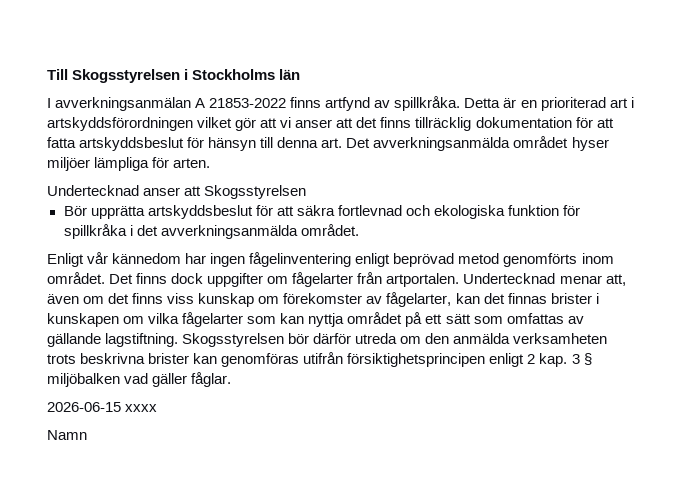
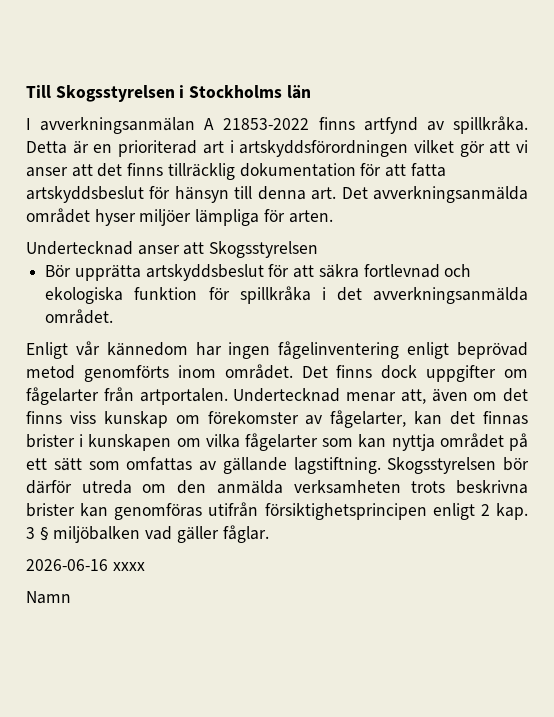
- 2026-06-15 xxxx
+ 2026-06-16 xxxx

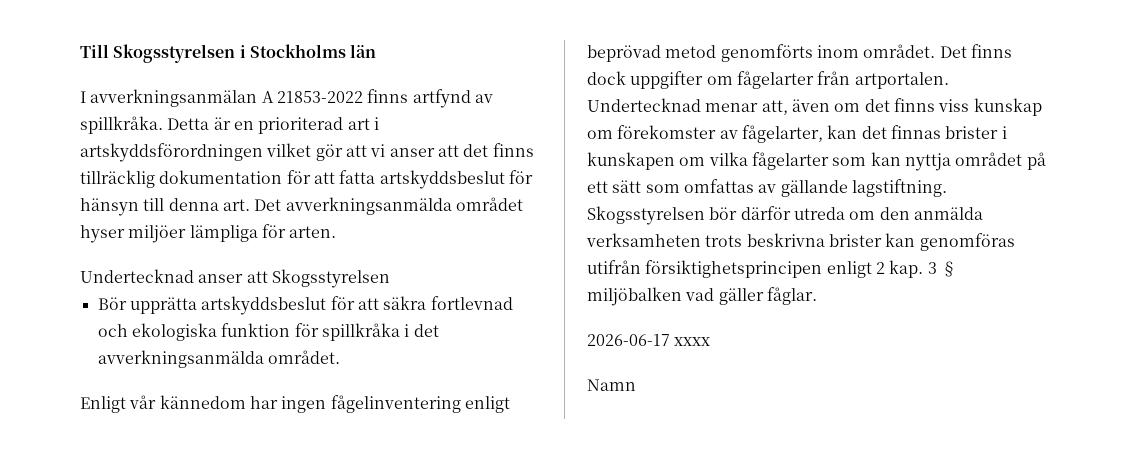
- 2026-06-16 xxxx
+ 2026-06-17 xxxx

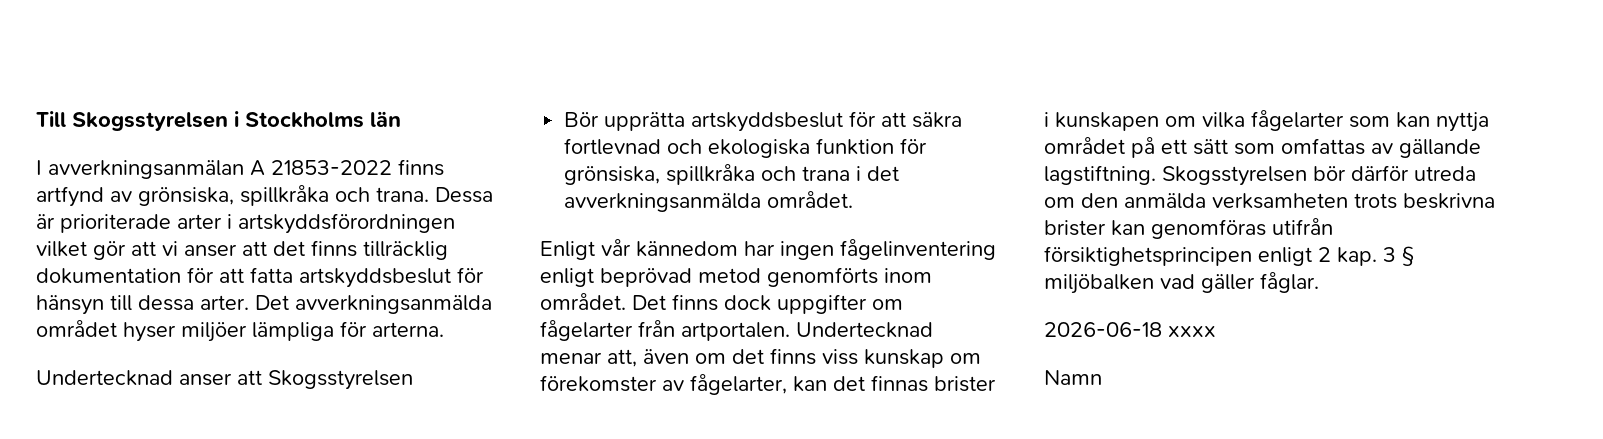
- I avverkningsanmälan A 21853-2022 finns artfynd av spillkråka. Detta är en prioriterad art i artskyddsförordningen vilket gör att vi anser att det finns tillräcklig dokumentation för att fatta artskyddsbeslut för hänsyn till denna art. Det avverkningsanmälda området hyser miljöer lämpliga för arten.
+ I avverkningsanmälan A 21853-2022 finns artfynd av grönsiska, spillkråka och trana. Dessa är prioriterade arter i artskyddsförordningen vilket gör att vi anser att det finns tillräcklig dokumentation för att fatta artskyddsbeslut för hänsyn till dessa arter. Det avverkningsanmälda området hyser miljöer lämpliga för arterna.
- Bör upprätta artskyddsbeslut för att säkra fortlevnad och ekologiska funktion för spillkråka i det avverkningsanmälda området.
+ Bör upprätta artskyddsbeslut för att säkra fortlevnad och ekologiska funktion för grönsiska, spillkråka och trana i det avverkningsanmälda området.
- 2026-06-17 xxxx
+ 2026-06-18 xxxx

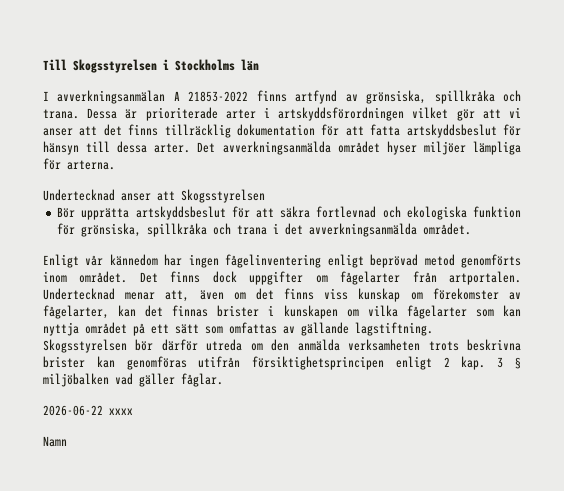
- 2026-06-18 xxxx
+ 2026-06-22 xxxx

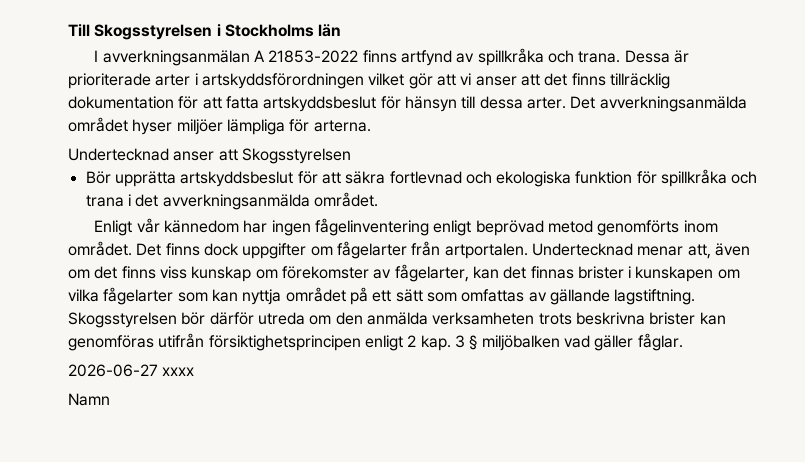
- I avverkningsanmälan A 21853-2022 finns artfynd av grönsiska, spillkråka och trana.
+ I avverkningsanmälan A 21853-2022 finns artfynd av spillkråka och trana.
- Bör upprätta artskyddsbeslut för att säkra fortlevnad och ekologiska funktion för grönsiska, spillkråka och trana i det avverkningsanmälda området.
+ Bör upprätta artskyddsbeslut för att säkra fortlevnad och ekologiska funktion för spillkråka och trana i det avverkningsanmälda området.
- 2026-06-22 xxxx
+ 2026-06-27 xxxx

